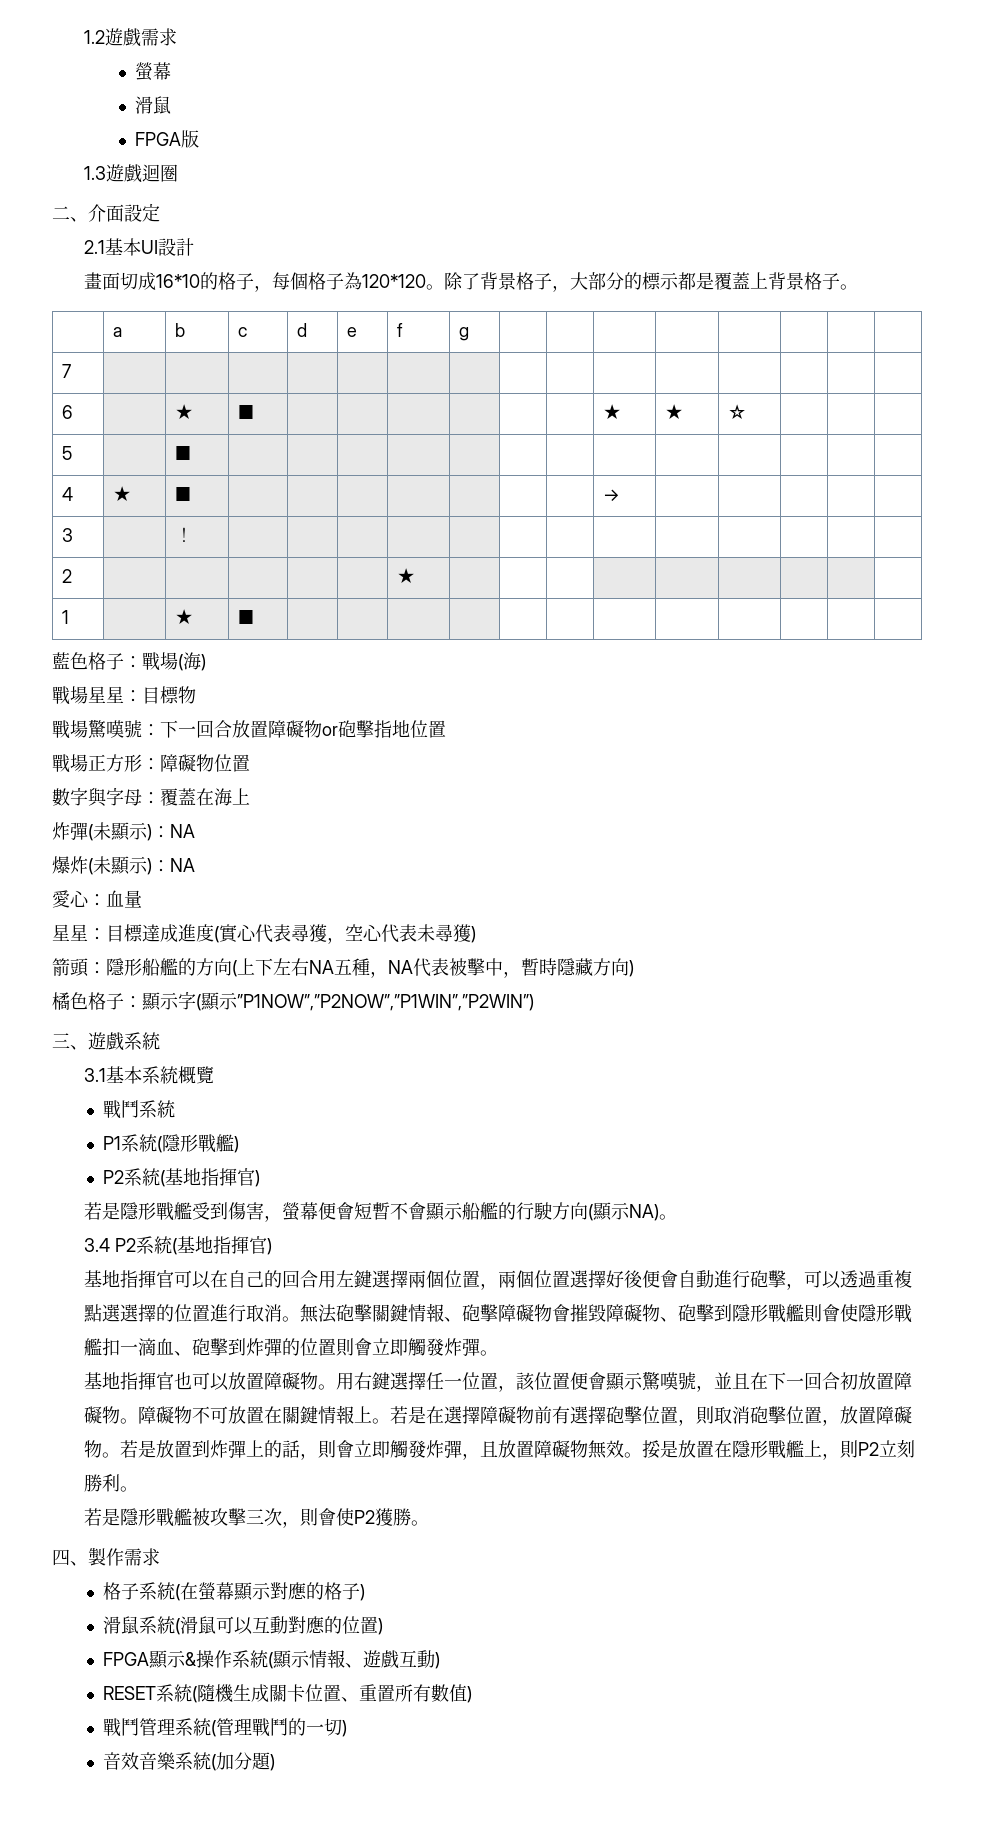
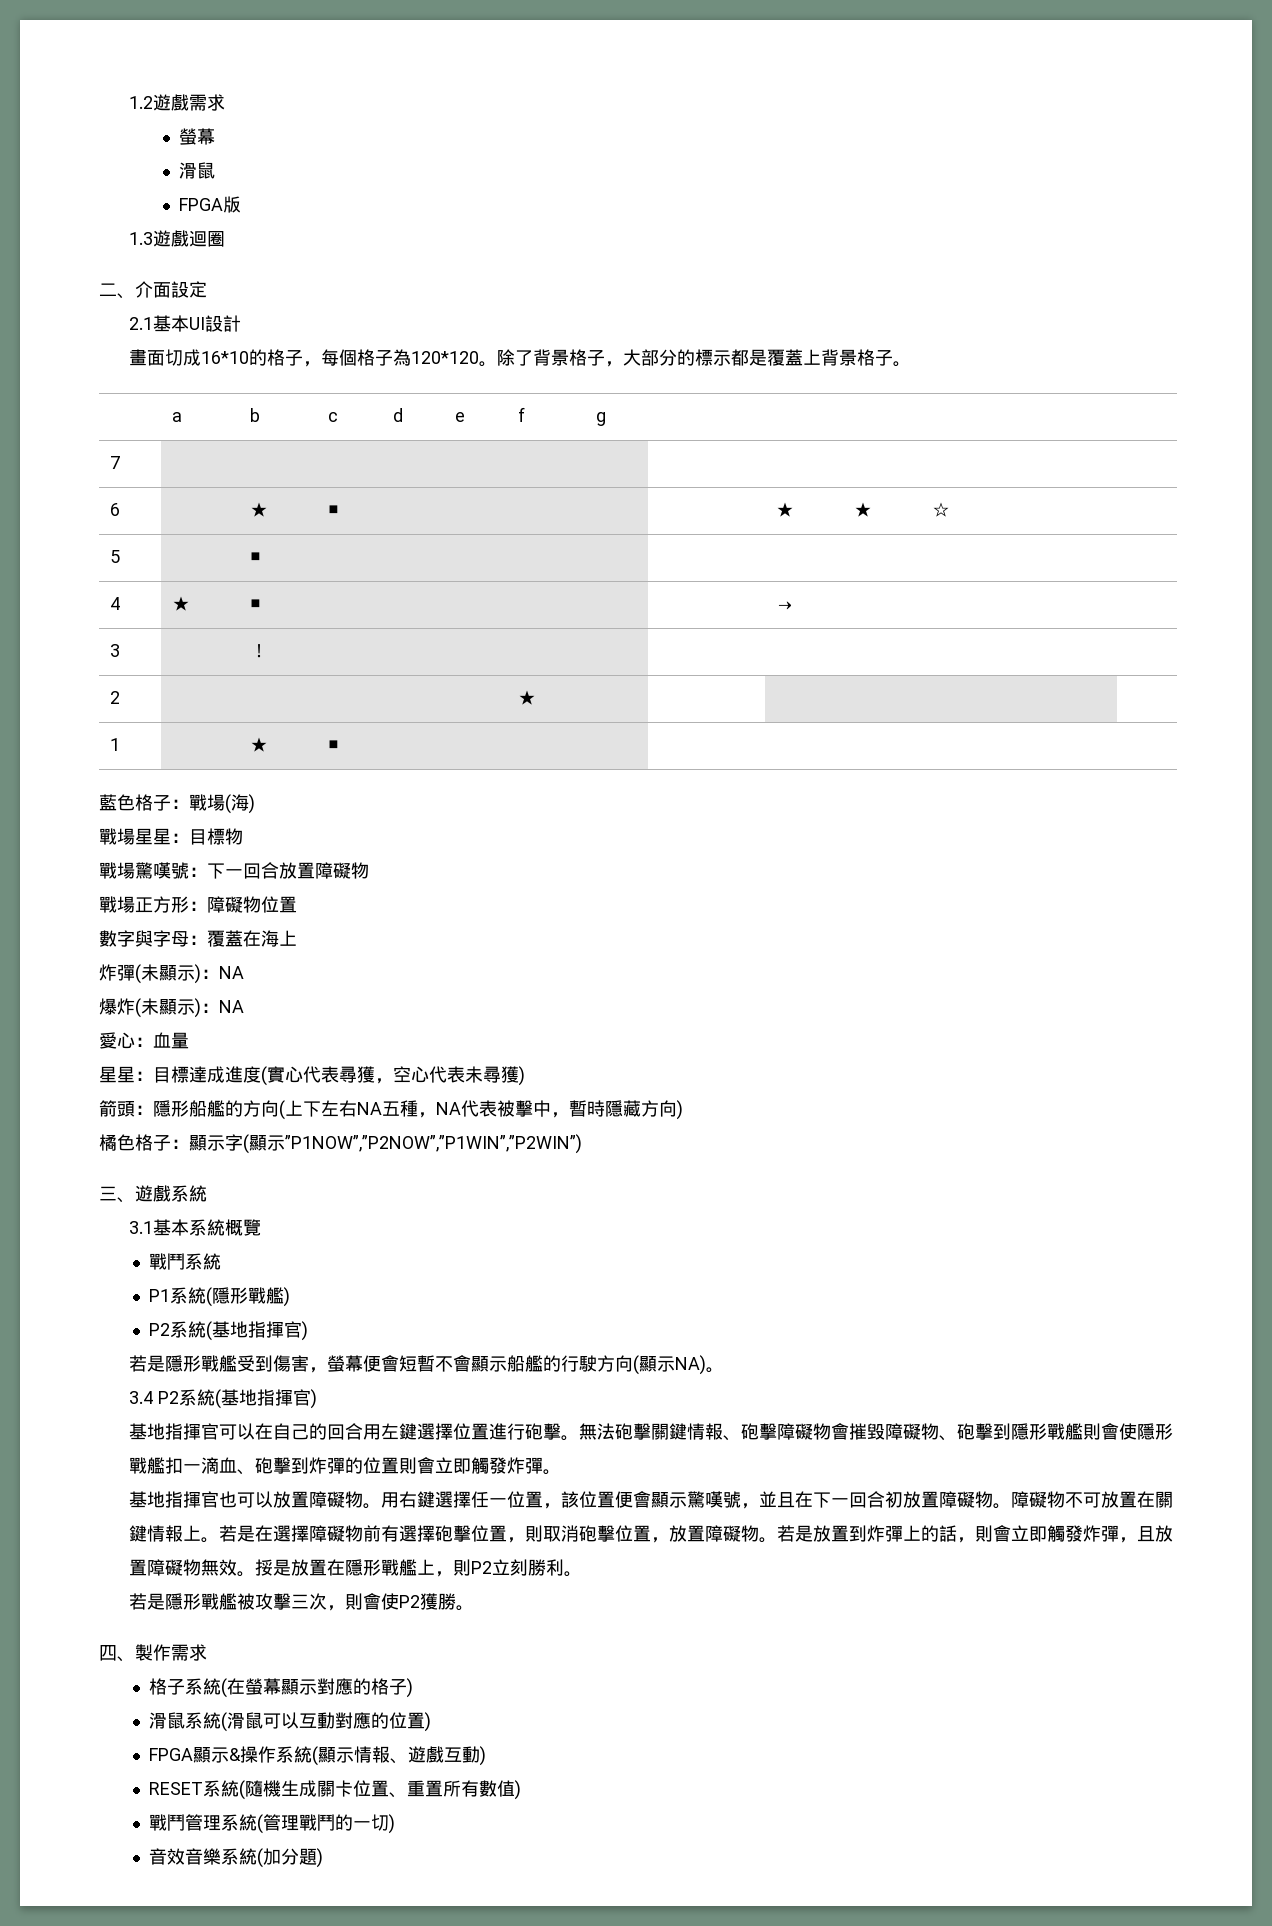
- 戰場驚嘆號：下一回合放置障礙物or砲擊指地位置
+ 戰場驚嘆號：下一回合放置障礙物
- 基地指揮官可以在自己的回合用左鍵選擇兩個位置，兩個位置選擇好後便會自動進行砲擊，可以透過重複點選選擇的位置進行取消。
+ 基地指揮官可以在自己的回合用左鍵選擇位置進行砲擊。

